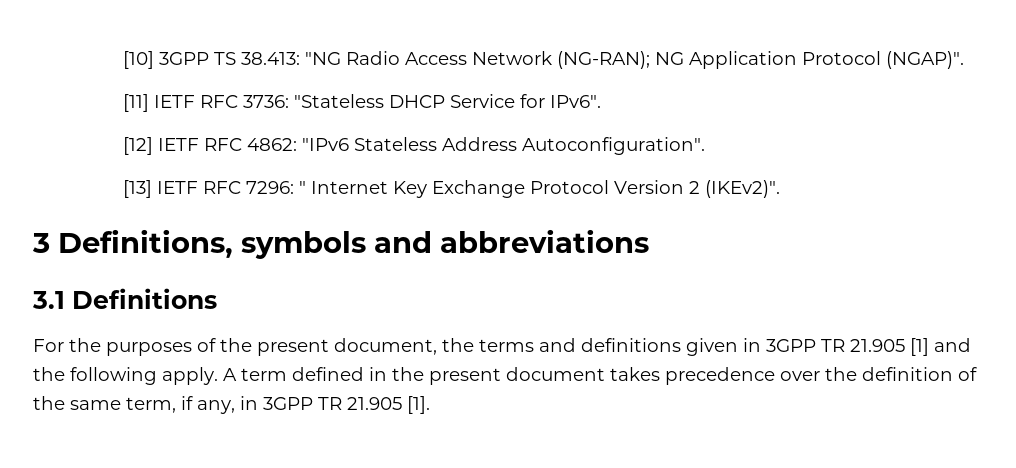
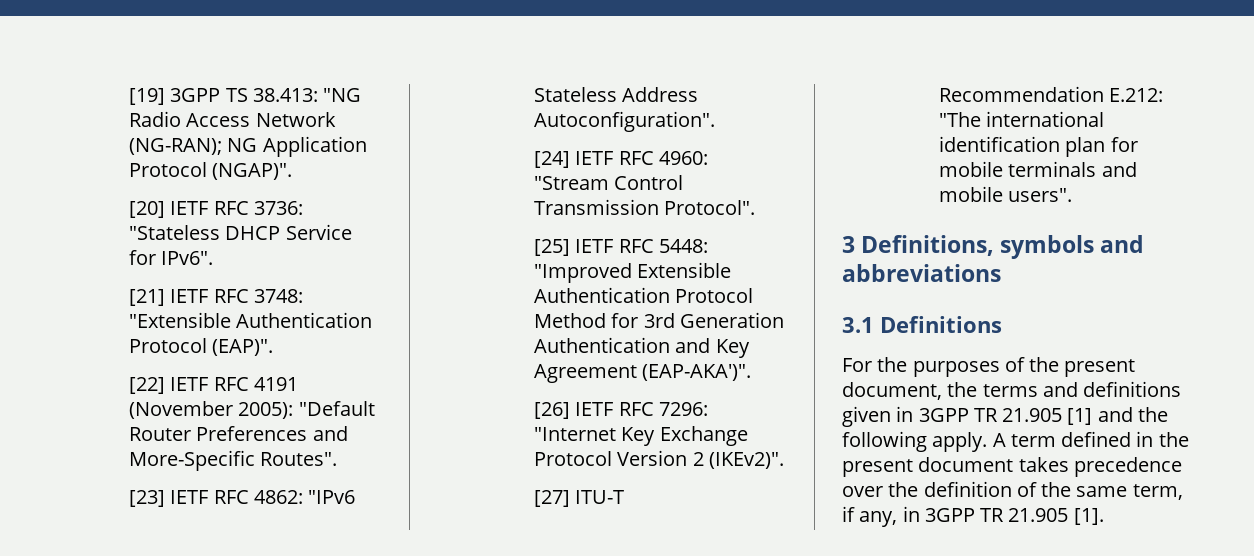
- [10] 3GPP TS 38.413: "NG Radio Access Network (NG-RAN); NG Application Protocol (NGAP)".
+ [19] 3GPP TS 38.413: "NG Radio Access Network (NG-RAN); NG Application Protocol (NGAP)".
- [11] IETF RFC 3736: "Stateless DHCP Service for IPv6".
+ [20] IETF RFC 3736: "Stateless DHCP Service for IPv6".
- [12] IETF RFC 4862: "IPv6 Stateless Address Autoconfiguration".
+ [21] IETF RFC 3748: "Extensible Authentication Protocol (EAP)".
+ [22] IETF RFC 4191 (November 2005): "Default Router Preferences and More-Specific Routes".
+ [23] IETF RFC 4862: "IPv6 Stateless Address Autoconfiguration".
- [13] IETF RFC 7296: " Internet Key Exchange Protocol Version 2 (IKEv2)".
+ [24] IETF RFC 4960: "Stream Control Transmission Protocol".
+ [25] IETF RFC 5448: "Improved Extensible Authentication Protocol Method for 3rd Generation Authentication and Key Agreement (EAP-AKA')".
+ [26] IETF RFC 7296: "Internet Key Exchange Protocol Version 2 (IKEv2)".
+ [27] ITU-T Recommendation E.212: "The international identification plan for mobile terminals and mobile users".

